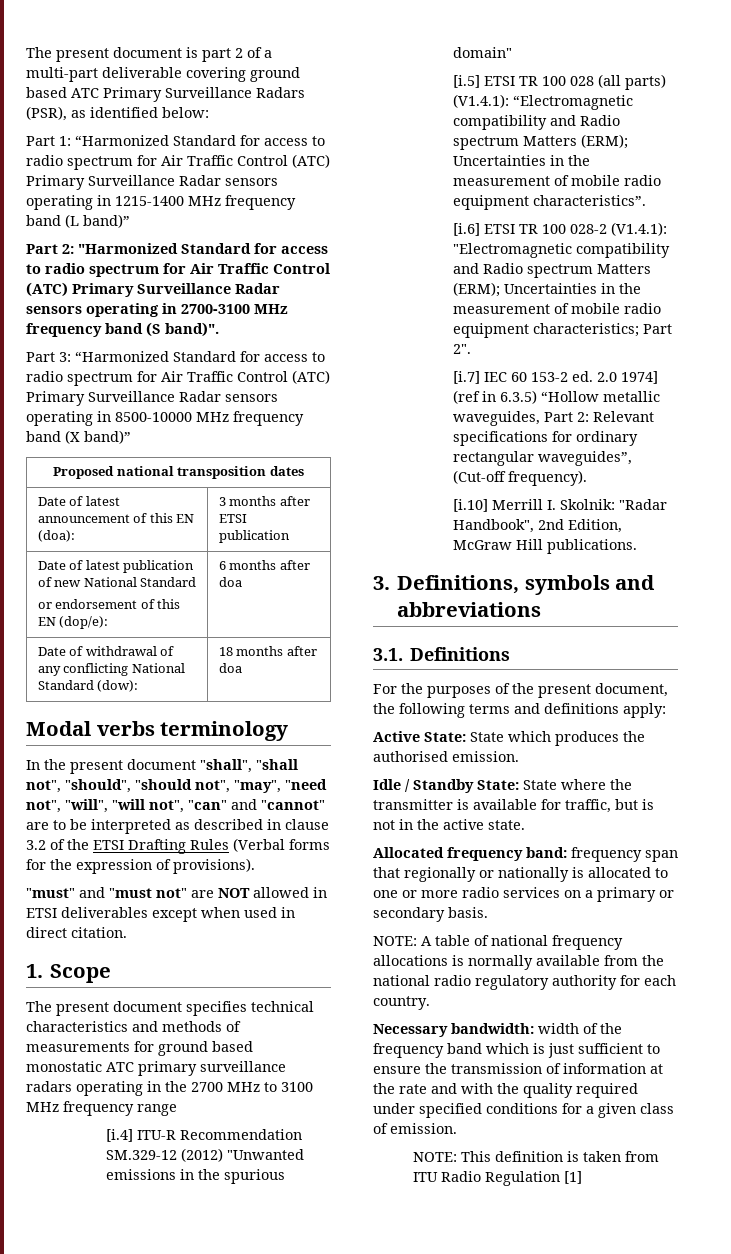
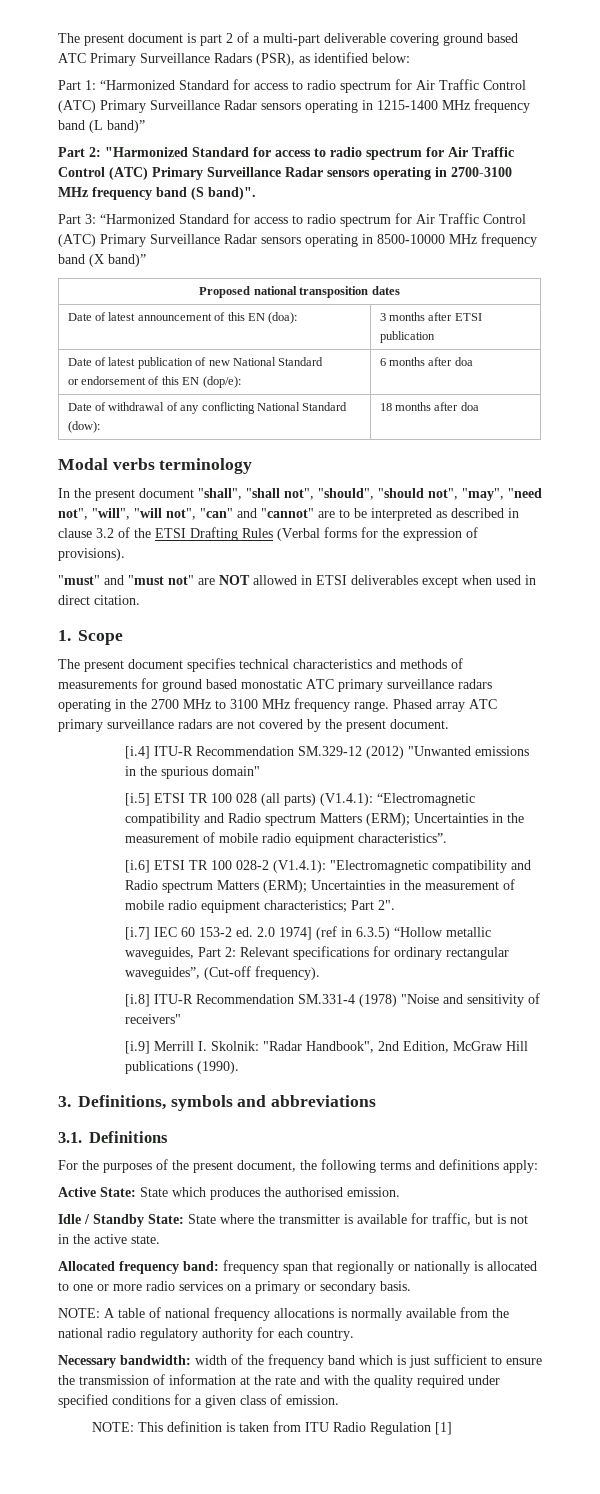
- The present document specifies technical characteristics and methods of measurements for ground based monostatic ATC primary surveillance radars operating in the 2700 MHz to 3100 MHz frequency range
+ The present document specifies technical characteristics and methods of measurements for ground based monostatic ATC primary surveillance radars operating in the 2700 MHz to 3100 MHz frequency range. Phased array ATC primary surveillance radars are not covered by the present document.
- [i.10] Merrill I. Skolnik: "Radar Handbook", 2nd Edition, McGraw Hill publications.
+ [i.8] ITU-R Recommendation SM.331-4 (1978) "Noise and sensitivity of receivers"
+ [i.9] Merrill I. Skolnik: "Radar Handbook", 2nd Edition, McGraw Hill publications (1990).

